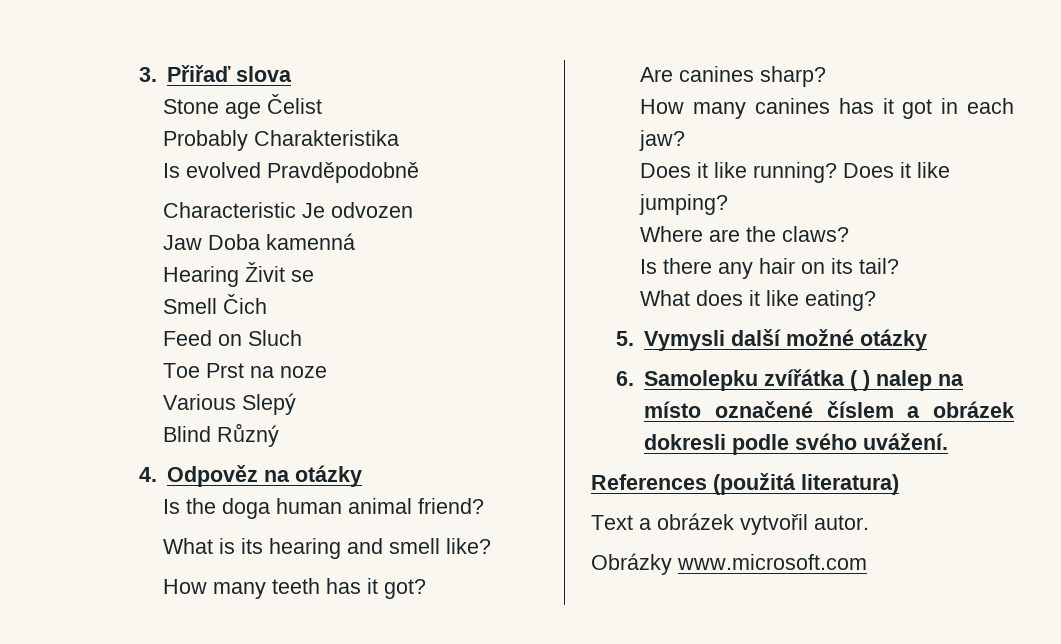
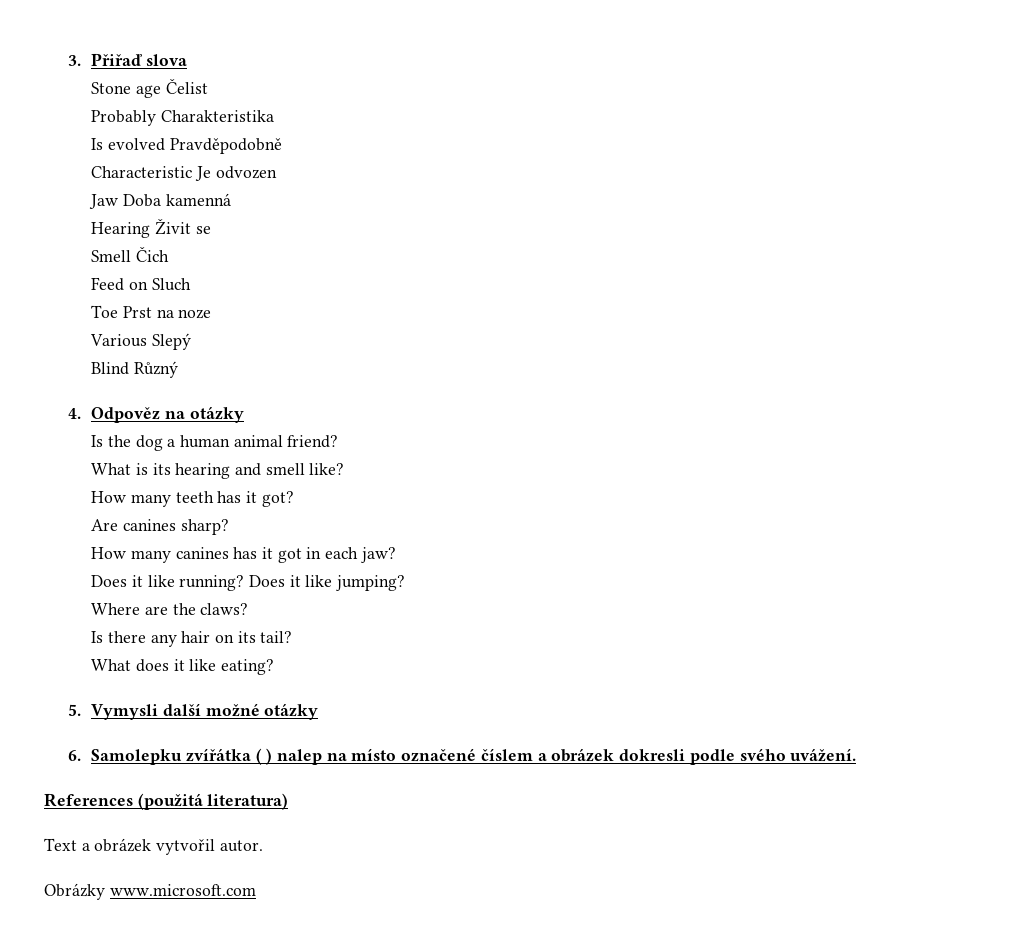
- Is the doga human animal friend?
+ Is the dog a human animal friend?

